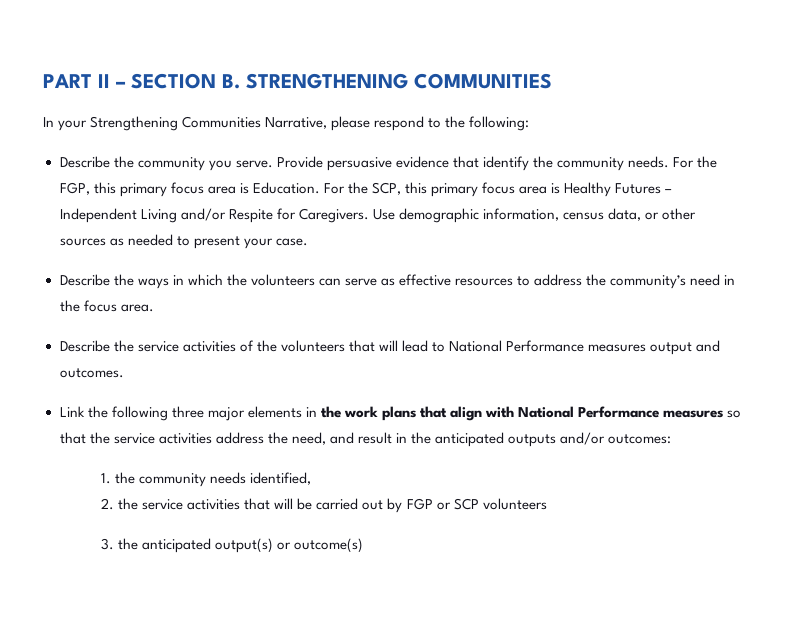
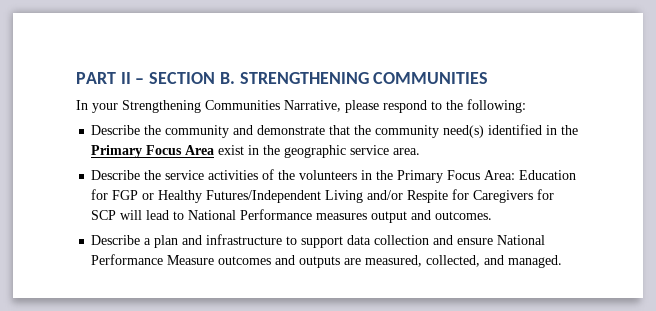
- Describe the community you serve. Provide persuasive evidence that identify the community needs. For the FGP, this primary focus area is Education. For the SCP, this primary focus area is Healthy Futures – Independent Living and/or Respite for Caregivers. Use demographic information, census data, or other sources as needed to present your case.
- Describe the ways in which the volunteers can serve as effective resources to address the community’s need in the focus area.
+ Describe the community and demonstrate that the community need(s) identified in the Primary Focus Area exist in the geographic service area.
- Describe the service activities of the volunteers that will lead to National Performance measures output and outcomes.
+ Describe the service activities of the volunteers in the Primary Focus Area: Education for FGP or Healthy Futures/Independent Living and/or Respite for Caregivers for SCP will lead to National Performance measures output and outcomes.
- Link the following three major elements in the work plans that align with National Performance measures so that the service activities address the need, and result in the anticipated outputs and/or outcomes:
- 1. the community needs identified,
- 2. the service activities that will be carried out by FGP or SCP volunteers
- 3. the anticipated output(s) or outcome(s)
+ Describe a plan and infrastructure to support data collection and ensure National Performance Measure outcomes and outputs are measured, collected, and managed.

